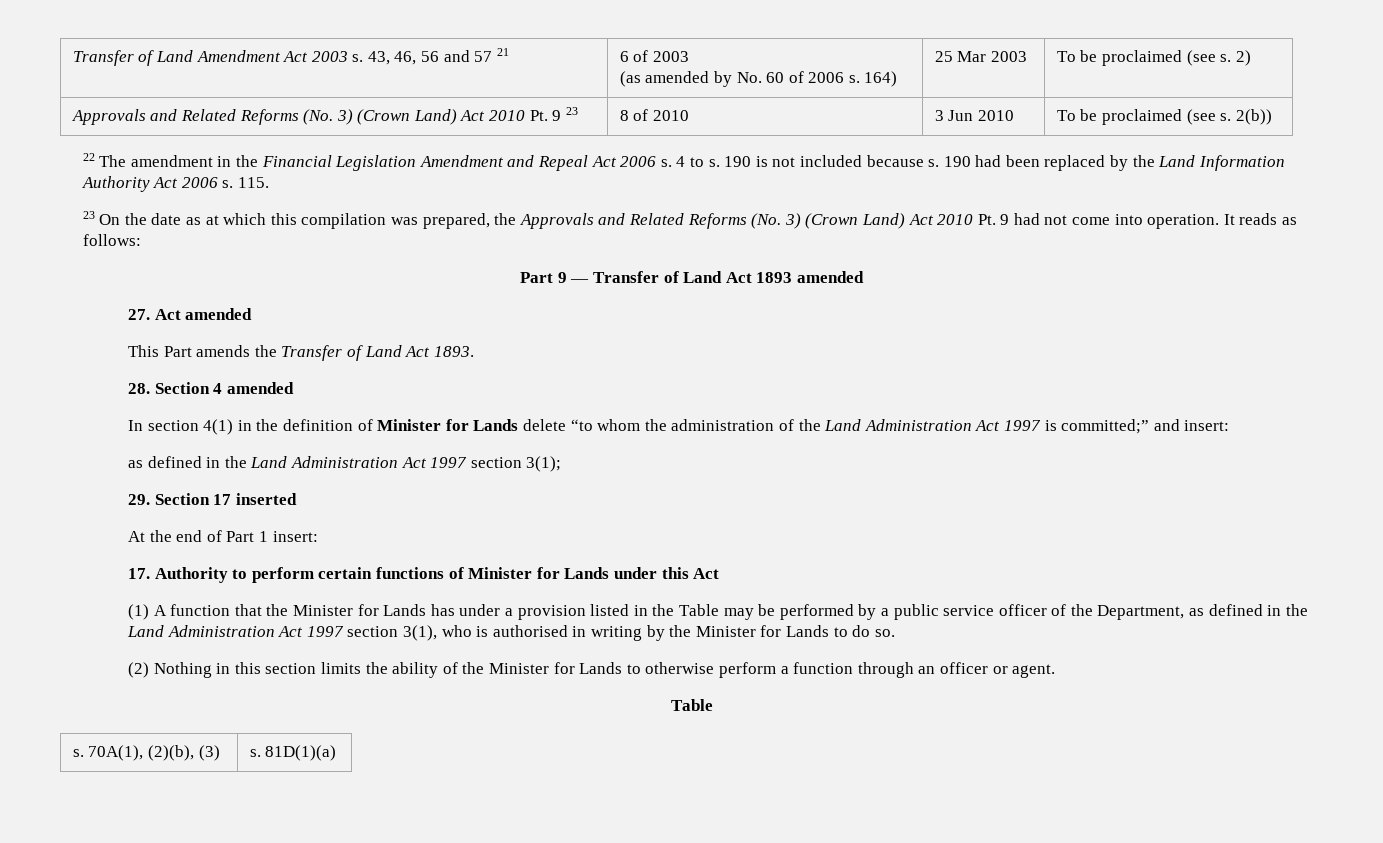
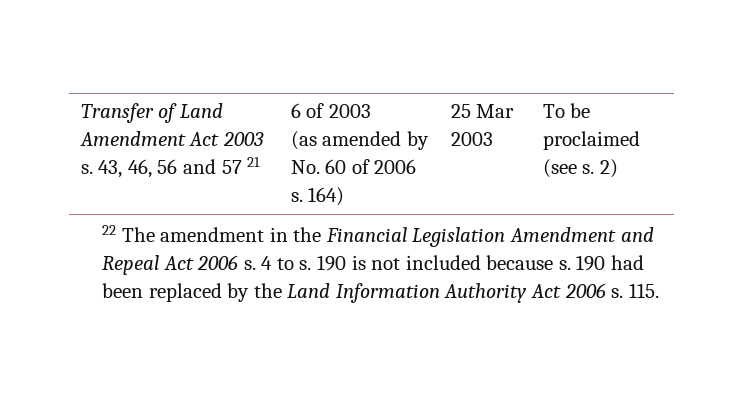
- Approvals and Related Reforms (No. 3) (Crown Land) Act 2010 Pt. 9 23 | 8 of 2010 | 3 Jun 2010 | To be proclaimed (see s. 2(b))
- 23 On the date as at which this compilation was prepared, the Approvals and Related Reforms (No. 3) (Crown Land) Act 2010 Pt. 9 had not come into operation. It reads as follows:
- Part 9 — Transfer of Land Act 1893 amended
- 27. Act amended
- This Part amends the Transfer of Land Act 1893.
- 28. Section 4 amended
- In section 4(1) in the definition of Minister for Lands delete “to whom the administration of the Land Administration Act 1997 is committed;” and insert:
- as defined in the Land Administration Act 1997 section 3(1);
- 29. Section 17 inserted
- At the end of Part 1 insert:
- 17. Authority to perform certain functions of Minister for Lands under this Act
- (1) A function that the Minister for Lands has under a provision listed in the Table may be performed by a public service officer of the Department, as defined in the Land Administration Act 1997 section 3(1), who is authorised in writing by the Minister for Lands to do so.
- (2) Nothing in this section limits the ability of the Minister for Lands to otherwise perform a function through an officer or agent.
- Table
- s. 70A(1), (2)(b), (3) | s. 81D(1)(a)

